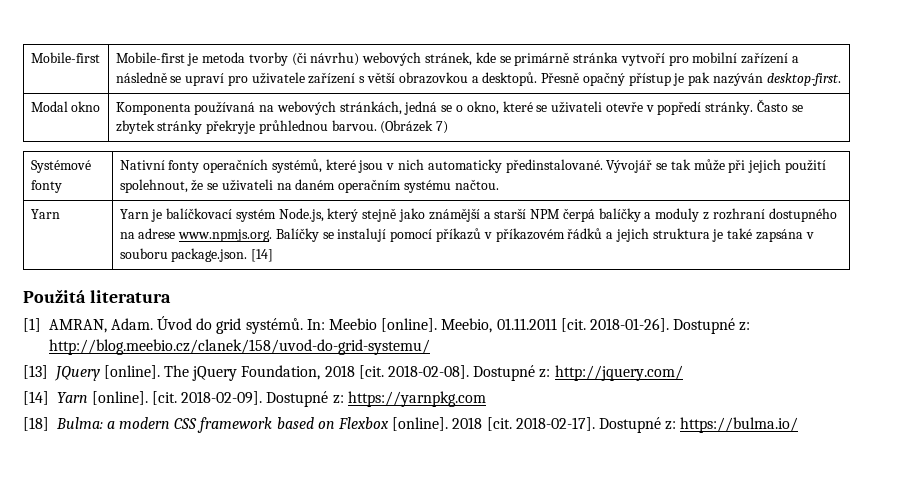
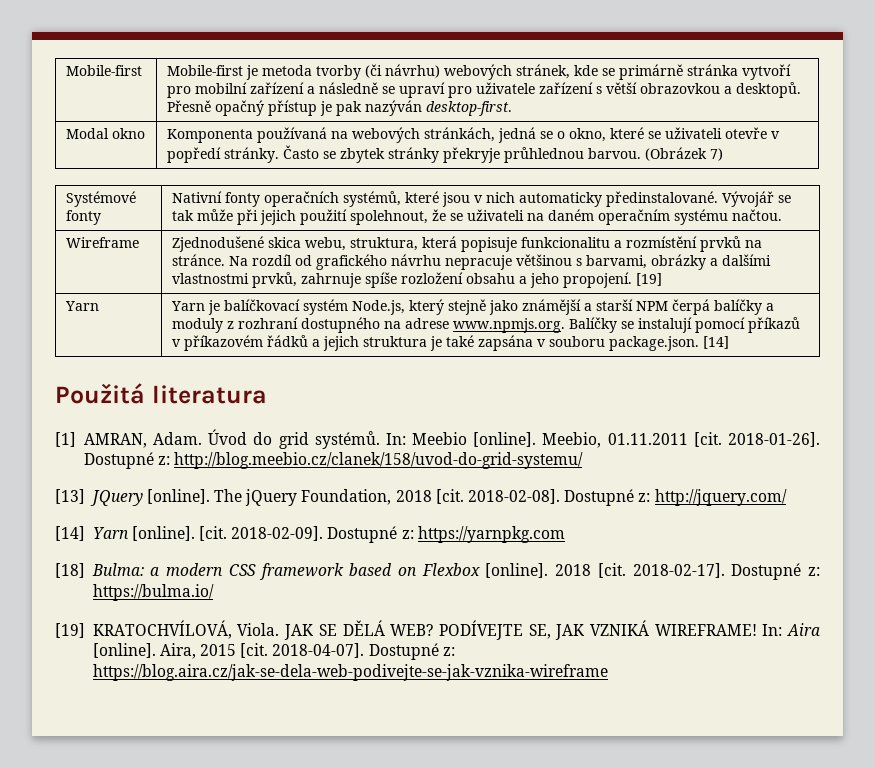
+ Wireframe | Zjednodušené skica webu, struktura, která popisuje funkcionalitu a rozmístění prvků na stránce. Na rozdíl od grafického návrhu nepracuje většinou s barvami, obrázky a dalšími vlastnostmi prvků, zahrnuje spíše rozložení obsahu a jeho propojení. [19]
+ [19] KRATOCHVÍLOVÁ, Viola. JAK SE DĚLÁ WEB? PODÍVEJTE SE, JAK VZNIKÁ WIREFRAME! In: Aira [online]. Aira, 2015 [cit. 2018-04-07]. Dostupné z: https://blog.aira.cz/jak-se-dela-web-podivejte-se-jak-vznika-wireframe

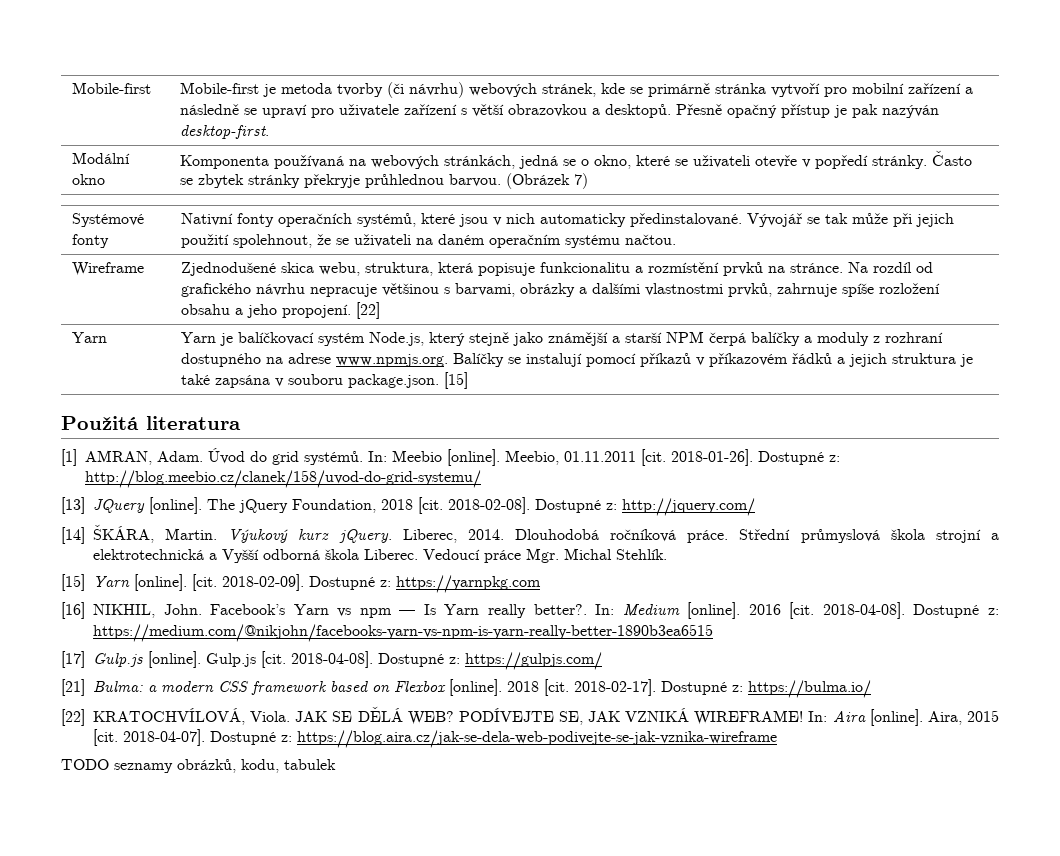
- Modal okno | Komponenta používaná na webových stránkách, jedná se o okno, které se uživateli otevře v popředí stránky. Často se zbytek stránky překryje průhlednou barvou. (Obrázek 7)
+ Modální okno | Komponenta používaná na webových stránkách, jedná se o okno, které se uživateli otevře v popředí stránky. Často se zbytek stránky překryje průhlednou barvou. (Obrázek 7)
- Wireframe | Zjednodušené skica webu, struktura, která popisuje funkcionalitu a rozmístění prvků na stránce. Na rozdíl od grafického návrhu nepracuje většinou s barvami, obrázky a dalšími vlastnostmi prvků, zahrnuje spíše rozložení obsahu a jeho propojení. [19]
+ Wireframe | Zjednodušené skica webu, struktura, která popisuje funkcionalitu a rozmístění prvků na stránce. Na rozdíl od grafického návrhu nepracuje většinou s barvami, obrázky a dalšími vlastnostmi prvků, zahrnuje spíše rozložení obsahu a jeho propojení. [22]
- Yarn je balíčkovací systém Node.js, který stejně jako známější a starší NPM čerpá balíčky a moduly z rozhraní dostupného na adrese www.npmjs.org. Balíčky se instalují pomocí příkazů v příkazovém řádků a jejich struktura je také zapsána v souboru package.json. [14]
+ Yarn je balíčkovací systém Node.js, který stejně jako známější a starší NPM čerpá balíčky a moduly z rozhraní dostupného na adrese www.npmjs.org. Balíčky se instalují pomocí příkazů v příkazovém řádků a jejich struktura je také zapsána v souboru package.json. [15]
- [14] Yarn [online].
+ [14] ŠKÁRA, Martin. Výukový kurz jQuery. Liberec, 2014. Dlouhodobá ročníková práce. Střední průmyslová škola strojní a elektrotechnická a Vyšší odborná škola Liberec. Vedoucí práce Mgr. Michal Stehlík.
+ [15] Yarn [online].
- [18] Bulma: a modern CSS framework based on Flexbox [online].
+ [16] NIKHIL, John. Facebook’s Yarn vs npm — Is Yarn really better?. In: Medium [online]. 2016 [cit. 2018-04-08]. Dostupné z: https://medium.com/@nikjohn/facebooks-yarn-vs-npm-is-yarn-really-better-1890b3ea6515
+ [17] Gulp.js [online]. Gulp.js [cit. 2018-04-08]. Dostupné z: https://gulpjs.com/
+ [21] Bulma: a modern CSS framework based on Flexbox [online].
- [19] KRATOCHVÍLOVÁ, Viola.
+ [22] KRATOCHVÍLOVÁ, Viola.
+ TODO seznamy obrázků, kodu, tabulek

